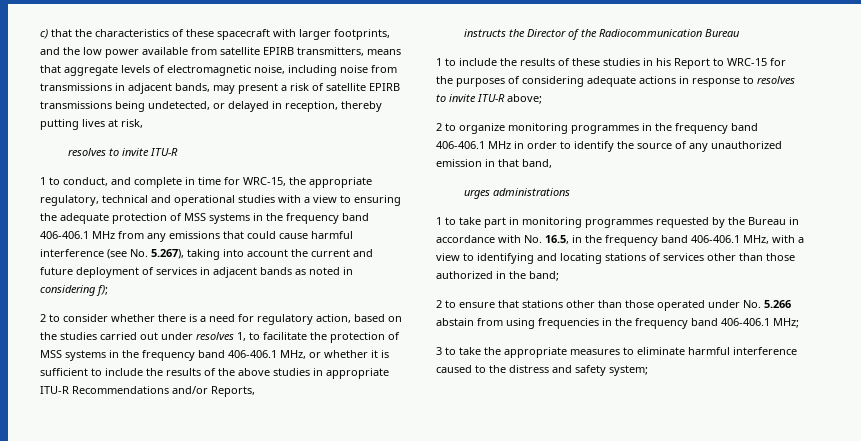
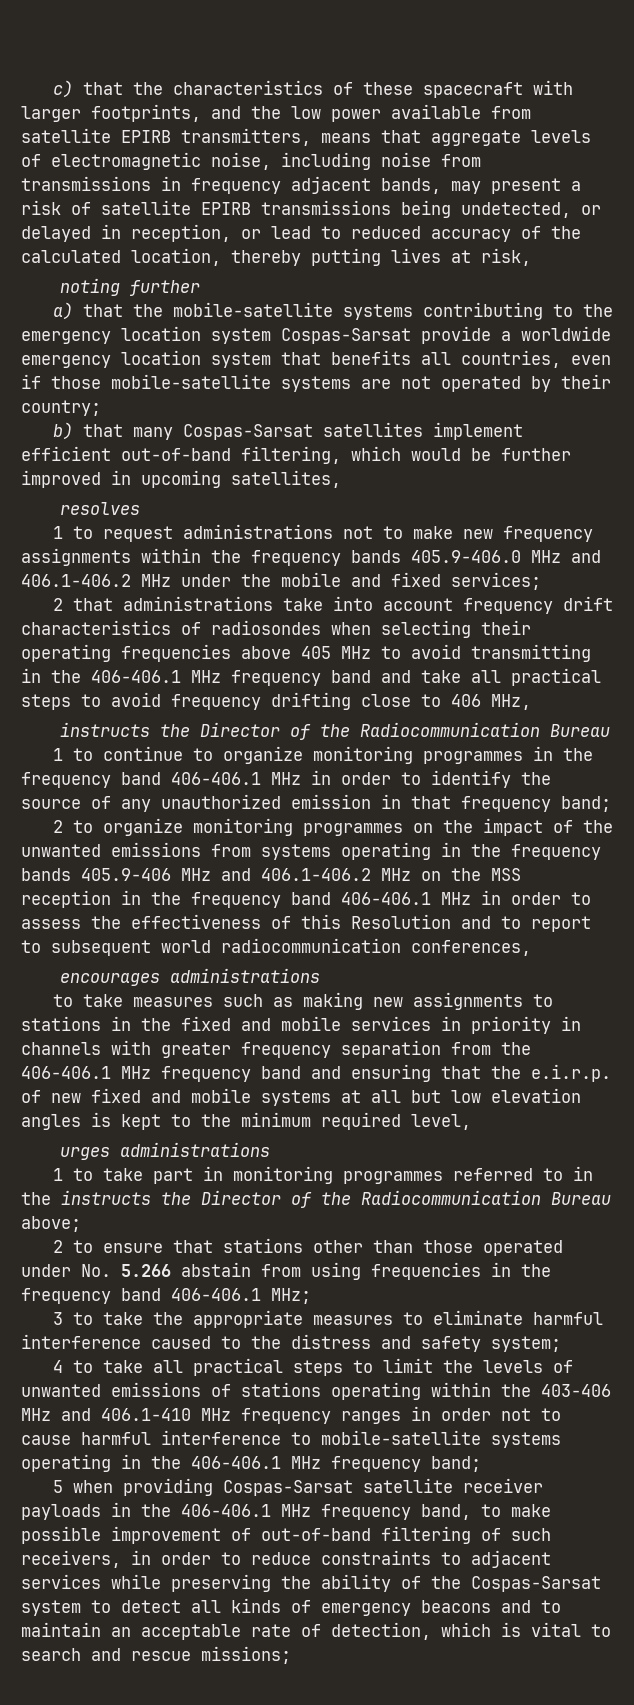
- c) that the characteristics of these spacecraft with larger footprints, and the low power available from satellite EPIRB transmitters, means that aggregate levels of electromagnetic noise, including noise from transmissions in adjacent bands, may present a risk of satellite EPIRB transmissions being undetected, or delayed in reception, thereby putting lives at risk,
- resolves to invite ITU-R
- 1 to conduct, and complete in time for WRC-15, the appropriate regulatory, technical and operational studies with a view to ensuring the adequate protection of MSS systems in the frequency band 406-406.1 MHz from any emissions that could cause harmful interference (see No. 5.267), taking into account the current and future deployment of services in adjacent bands as noted in considering f);
- 2 to consider whether there is a need for regulatory action, based on the studies carried out under resolves 1, to facilitate the protection of MSS systems in the frequency band 406-406.1 MHz, or whether it is sufficient to include the results of the above studies in appropriate ITU-R Recommendations and/or Reports,
+ c) that the characteristics of these spacecraft with larger footprints, and the low power available from satellite EPIRB transmitters, means that aggregate levels of electromagnetic noise, including noise from transmissions in frequency adjacent bands, may present a risk of satellite EPIRB transmissions being undetected, or delayed in reception, or lead to reduced accuracy of the calculated location, thereby putting lives at risk,
+ noting further
+ a) that the mobile-satellite systems contributing to the emergency location system Cospas-Sarsat provide a worldwide emergency location system that benefits all countries, even if those mobile-satellite systems are not operated by their country;
+ b) that many Cospas-Sarsat satellites implement efficient out-of-band filtering, which would be further improved in upcoming satellites,
+ resolves
+ 1 to request administrations not to make new frequency assignments within the frequency bands 405.9-406.0 MHz and 406.1-406.2 MHz under the mobile and fixed services;
+ 2 that administrations take into account frequency drift characteristics of radiosondes when selecting their operating frequencies above 405 MHz to avoid transmitting in the 406-406.1 MHz frequency band and take all practical steps to avoid frequency drifting close to 406 MHz,
- 1 to include the results of these studies in his Report to WRC-15 for the purposes of considering adequate actions in response to resolves to invite ITU-R above;
- 2 to organize monitoring programmes in the frequency band 406-406.1 MHz in order to identify the source of any unauthorized emission in that band,
+ 1 to continue to organize monitoring programmes in the frequency band 406-406.1 MHz in order to identify the source of any unauthorized emission in that frequency band;
+ 2 to organize monitoring programmes on the impact of the unwanted emissions from systems operating in the frequency bands 405.9-406 MHz and 406.1-406.2 MHz on the MSS reception in the frequency band 406-406.1 MHz in order to assess the effectiveness of this Resolution and to report to subsequent world radiocommunication conferences,
+ encourages administrations
+ to take measures such as making new assignments to stations in the fixed and mobile services in priority in channels with greater frequency separation from the 406-406.1 MHz frequency band and ensuring that the e.i.r.p. of new fixed and mobile systems at all but low elevation angles is kept to the minimum required level,
- 1 to take part in monitoring programmes requested by the Bureau in accordance with No. 16.5, in the frequency band 406-406.1 MHz, with a view to identifying and locating stations of services other than those authorized in the band;
+ 1 to take part in monitoring programmes referred to in the instructs the Director of the Radiocommunication Bureau above;
+ 4 to take all practical steps to limit the levels of unwanted emissions of stations operating within the 403-406 MHz and 406.1-410 MHz frequency ranges in order not to cause harmful interference to mobile-satellite systems operating in the 406-406.1 MHz frequency band;
+ 5 when providing Cospas-Sarsat satellite receiver payloads in the 406-406.1 MHz frequency band, to make possible improvement of out-of-band filtering of such receivers, in order to reduce constraints to adjacent services while preserving the ability of the Cospas-Sarsat system to detect all kinds of emergency beacons and to maintain an acceptable rate of detection, which is vital to search and rescue missions;

